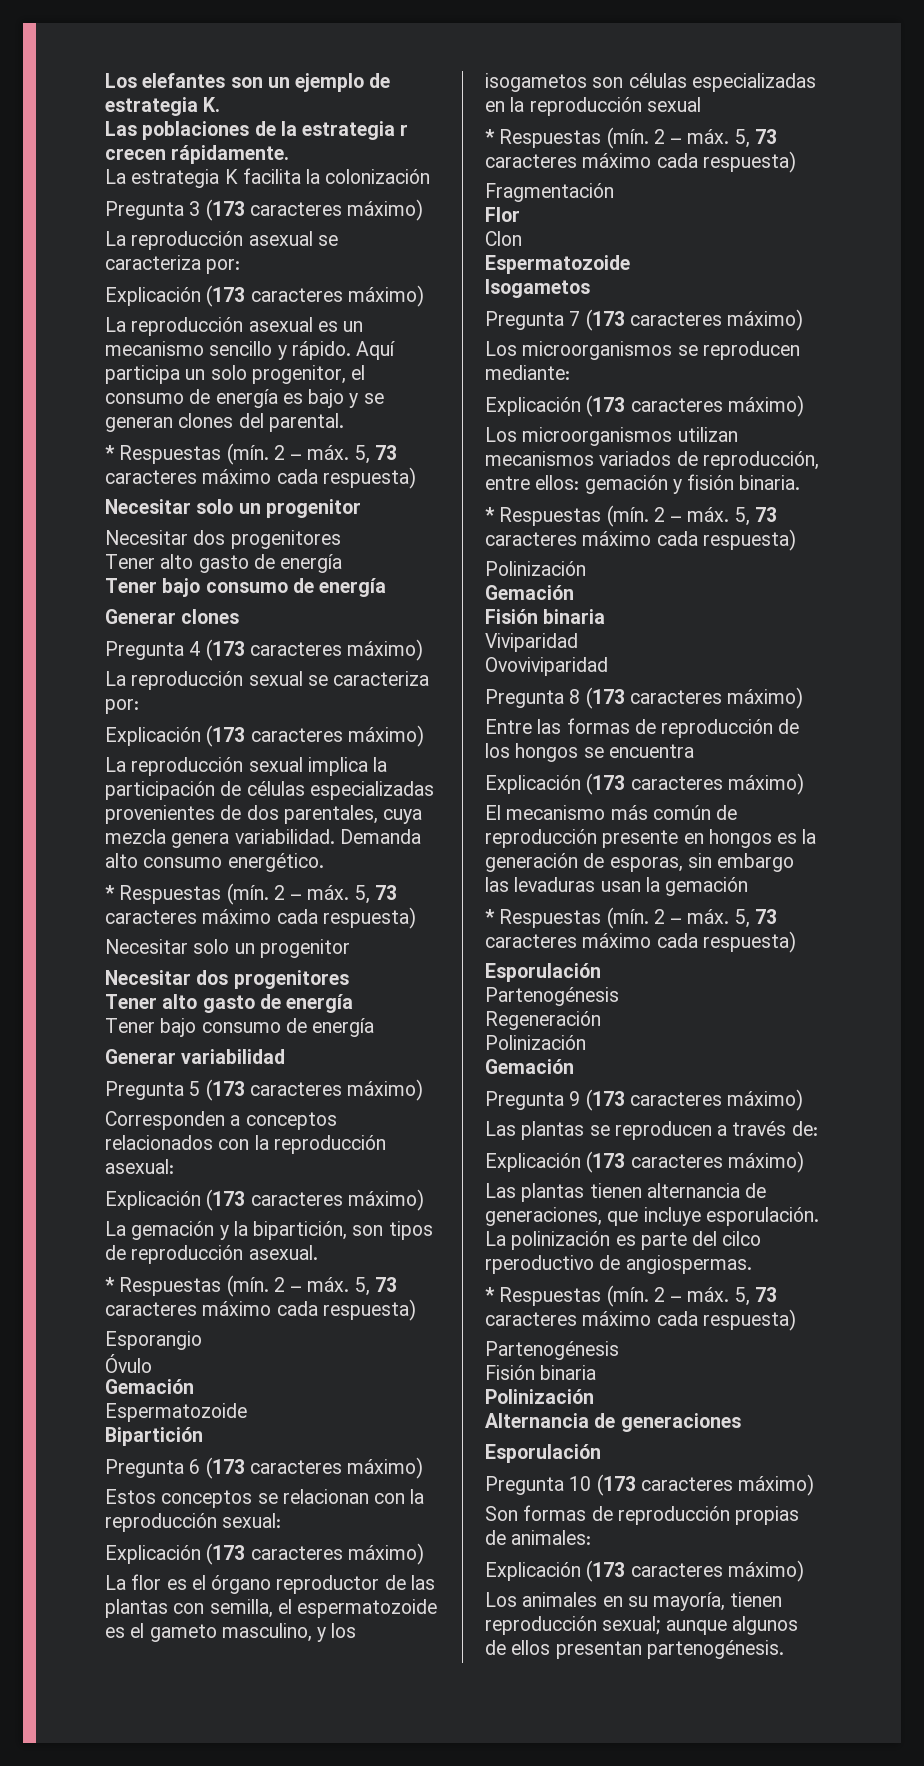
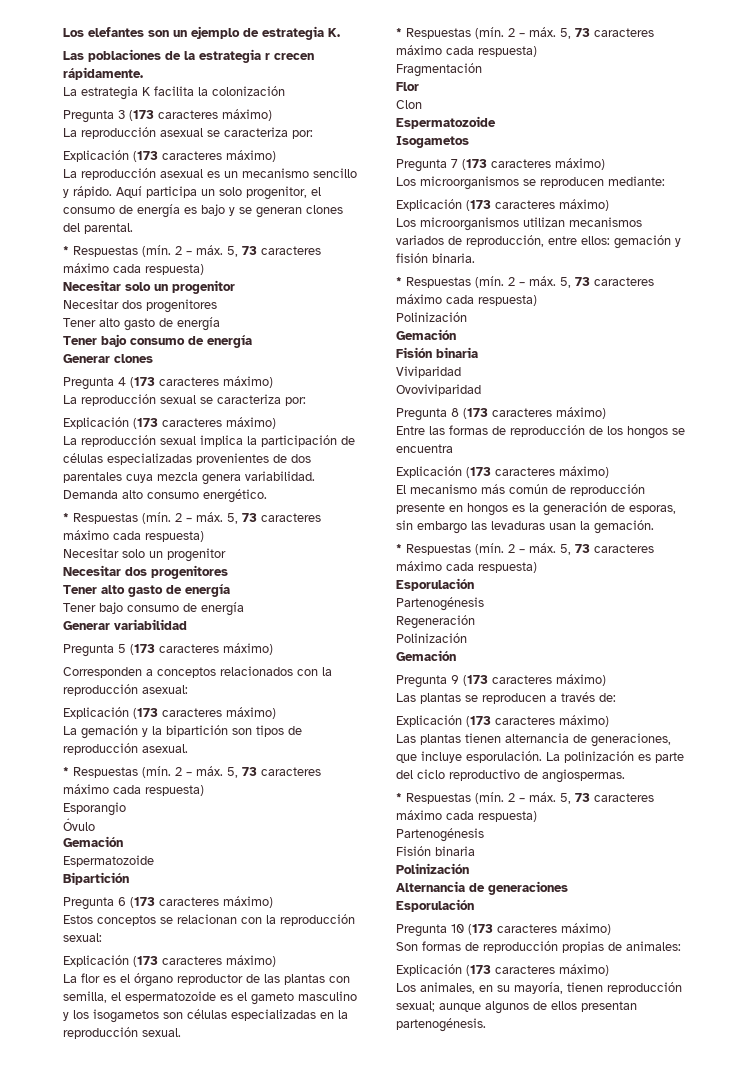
- La reproducción sexual implica la participación de células especializadas provenientes de dos parentales, cuya mezcla genera variabilidad.
+ La reproducción sexual implica la participación de células especializadas provenientes de dos parentales cuya mezcla genera variabilidad.
- La gemación y la bipartición, son tipos de reproducción asexual.
+ La gemación y la bipartición son tipos de reproducción asexual.
- La flor es el órgano reproductor de las plantas con semilla, el espermatozoide es el gameto masculino, y los isogametos son células especializadas en la reproducción sexual
+ La flor es el órgano reproductor de las plantas con semilla, el espermatozoide es el gameto masculino y los isogametos son células especializadas en la reproducción sexual.
- El mecanismo más común de reproducción presente en hongos es la generación de esporas, sin embargo las levaduras usan la gemación
+ El mecanismo más común de reproducción presente en hongos es la generación de esporas, sin embargo las levaduras usan la gemación.
- La polinización es parte del cilco rperoductivo de angiospermas.
+ La polinización es parte del ciclo reproductivo de angiospermas.
- Los animales en su mayoría, tienen reproducción sexual; aunque algunos de ellos presentan partenogénesis.
+ Los animales, en su mayoría, tienen reproducción sexual; aunque algunos de ellos presentan partenogénesis.

